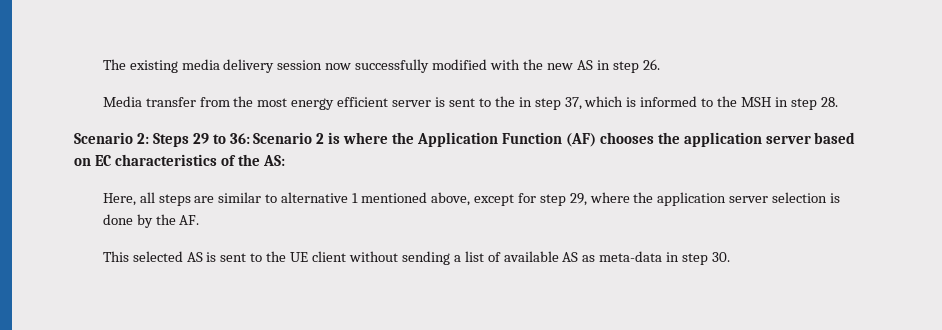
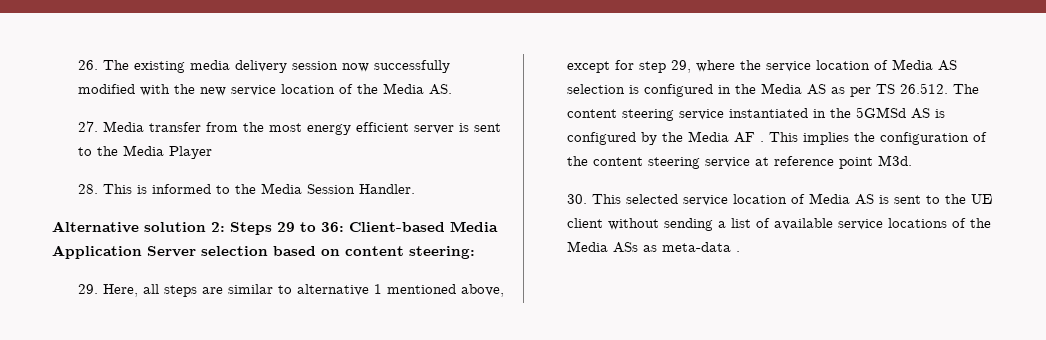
- The existing media delivery session now successfully modified with the new AS in step 26.
- Media transfer from the most energy efficient server is sent to the in step 37, which is informed to the MSH in step 28.
- Scenario 2: Steps 29 to 36: Scenario 2 is where the Application Function (AF) chooses the application server based on EC characteristics of the AS:
- Here, all steps are similar to alternative 1 mentioned above, except for step 29, where the application server selection is done by the AF.
- This selected AS is sent to the UE client without sending a list of available AS as meta-data in step 30.
+ 26. The existing media delivery session now successfully modified with the new service location of the Media AS.
+ 27. Media transfer from the most energy efficient server is sent to the Media Player
+ 28. This is informed to the Media Session Handler.
+ Alternative solution 2: Steps 29 to 36: Client-based Media Application Server selection based on content steering:
+ 29. Here, all steps are similar to alternative 1 mentioned above, except for step 29, where the service location of Media AS selection is configured in the Media AS as per TS 26.512. The content steering service instantiated in the 5GMSd AS is configured by the Media AF . This implies the configuration of the content steering service at reference point M3d.
+ 30. This selected service location of Media AS is sent to the UE client without sending a list of available service locations of the Media ASs as meta-data .

